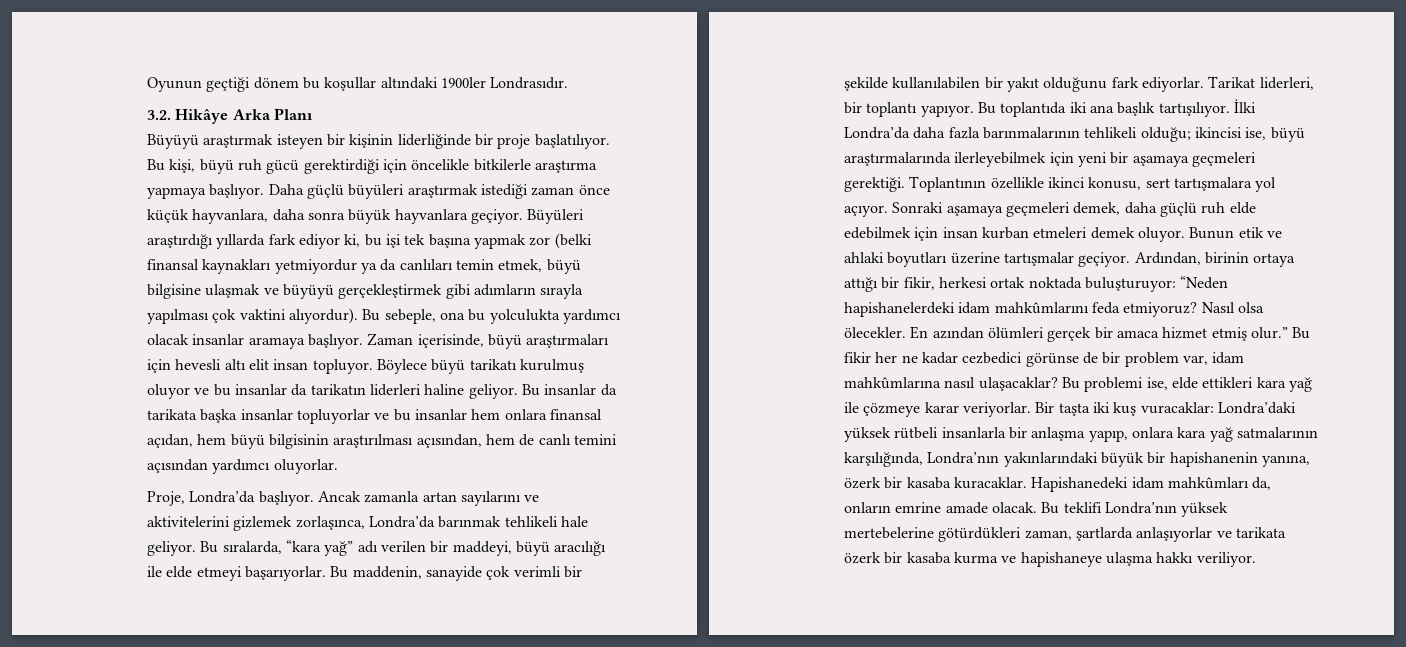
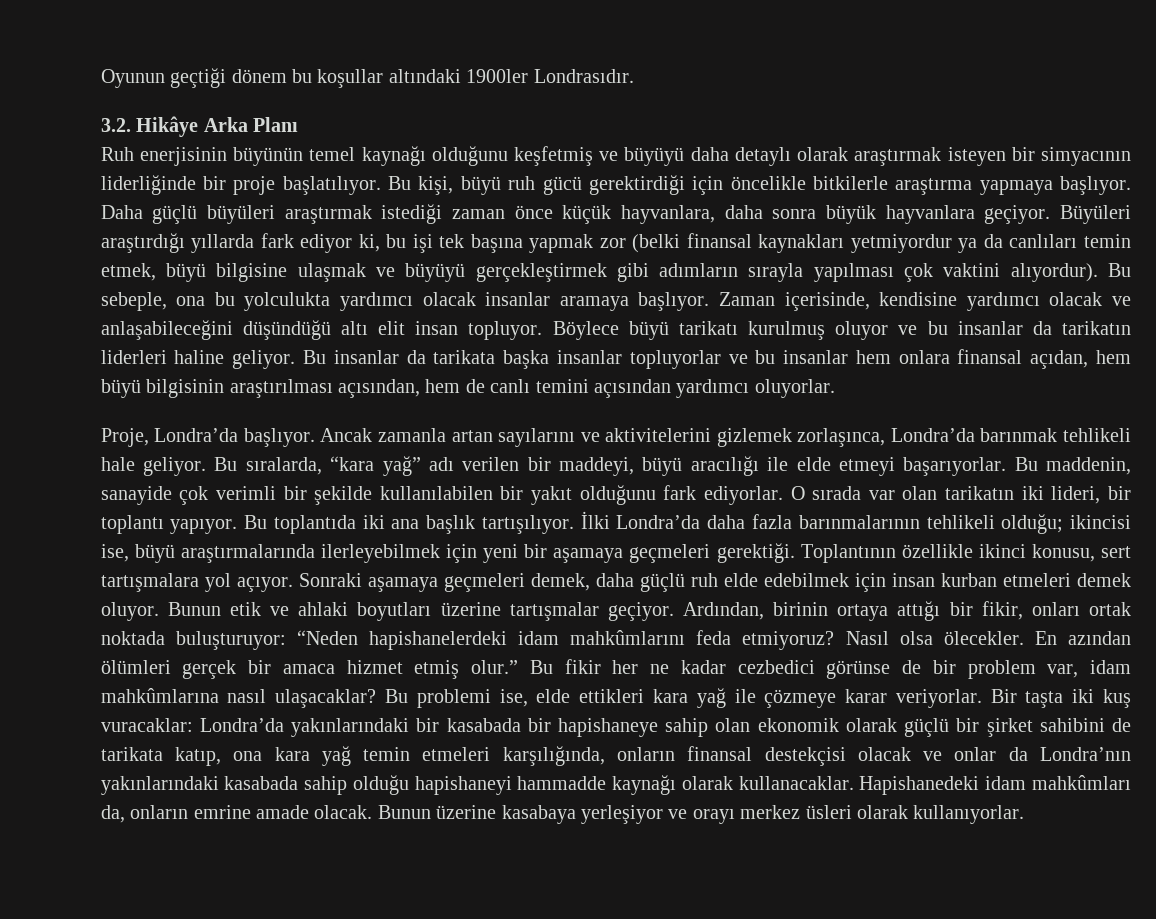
- Büyüyü araştırmak isteyen bir kişinin liderliğinde bir proje başlatılıyor.
+ Ruh enerjisinin büyünün temel kaynağı olduğunu keşfetmiş ve büyüyü daha detaylı olarak araştırmak isteyen bir simyacının liderliğinde bir proje başlatılıyor.
- Zaman içerisinde, büyü araştırmaları için hevesli altı elit insan topluyor.
+ Zaman içerisinde, kendisine yardımcı olacak ve anlaşabileceğini düşündüğü altı elit insan topluyor.
- Tarikat liderleri, bir toplantı yapıyor.
+ O sırada var olan tarikatın iki lideri, bir toplantı yapıyor.
- Ardından, birinin ortaya attığı bir fikir, herkesi ortak noktada buluşturuyor: “Neden hapishanelerdeki idam mahkûmlarını feda etmiyoruz?
+ Ardından, birinin ortaya attığı bir fikir, onları ortak noktada buluşturuyor: “Neden hapishanelerdeki idam mahkûmlarını feda etmiyoruz?
- Bir taşta iki kuş vuracaklar: Londra’daki yüksek rütbeli insanlarla bir anlaşma yapıp, onlara kara yağ satmalarının karşılığında, Londra’nın yakınlarındaki büyük bir hapishanenin yanına, özerk bir kasaba kuracaklar.
+ Bir taşta iki kuş vuracaklar: Londra’da yakınlarındaki bir kasabada bir hapishaneye sahip olan ekonomik olarak güçlü bir şirket sahibini de tarikata katıp, ona kara yağ temin etmeleri karşılığında, onların finansal destekçisi olacak ve onlar da Londra’nın yakınlarındaki kasabada sahip olduğu hapishaneyi hammadde kaynağı olarak kullanacaklar.
- Bu teklifi Londra’nın yüksek mertebelerine götürdükleri zaman, şartlarda anlaşıyorlar ve tarikata özerk bir kasaba kurma ve hapishaneye ulaşma hakkı veriliyor.
+ Bunun üzerine kasabaya yerleşiyor ve orayı merkez üsleri olarak kullanıyorlar.

